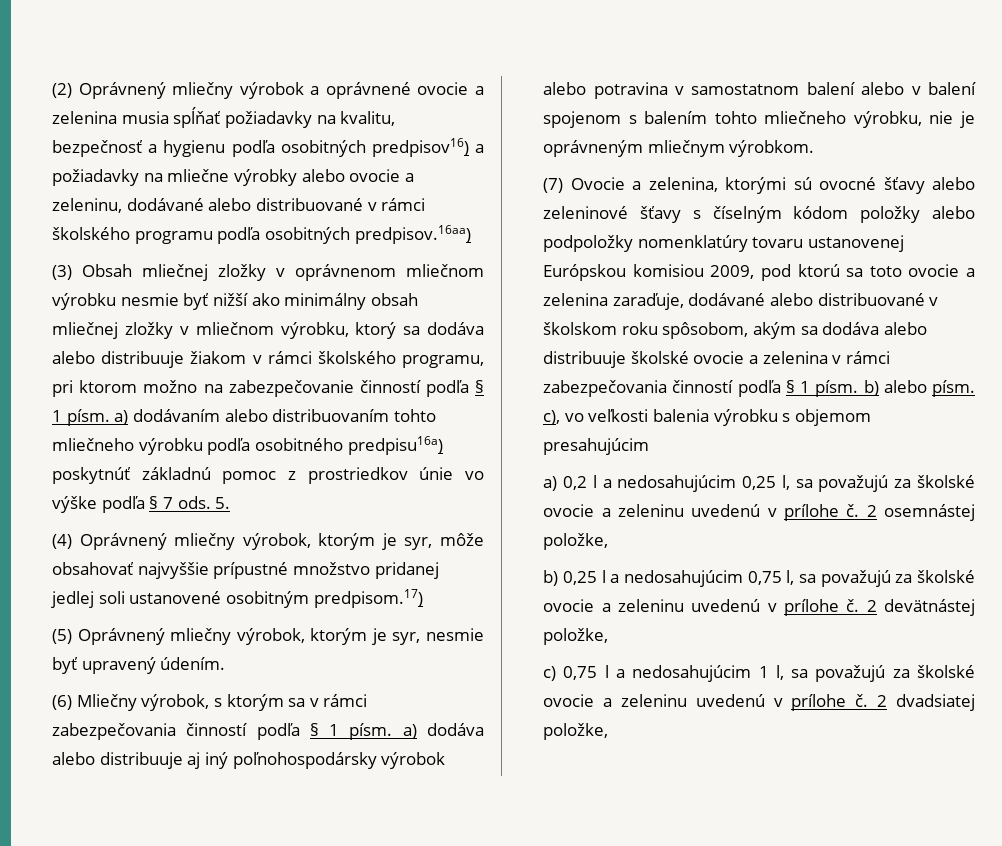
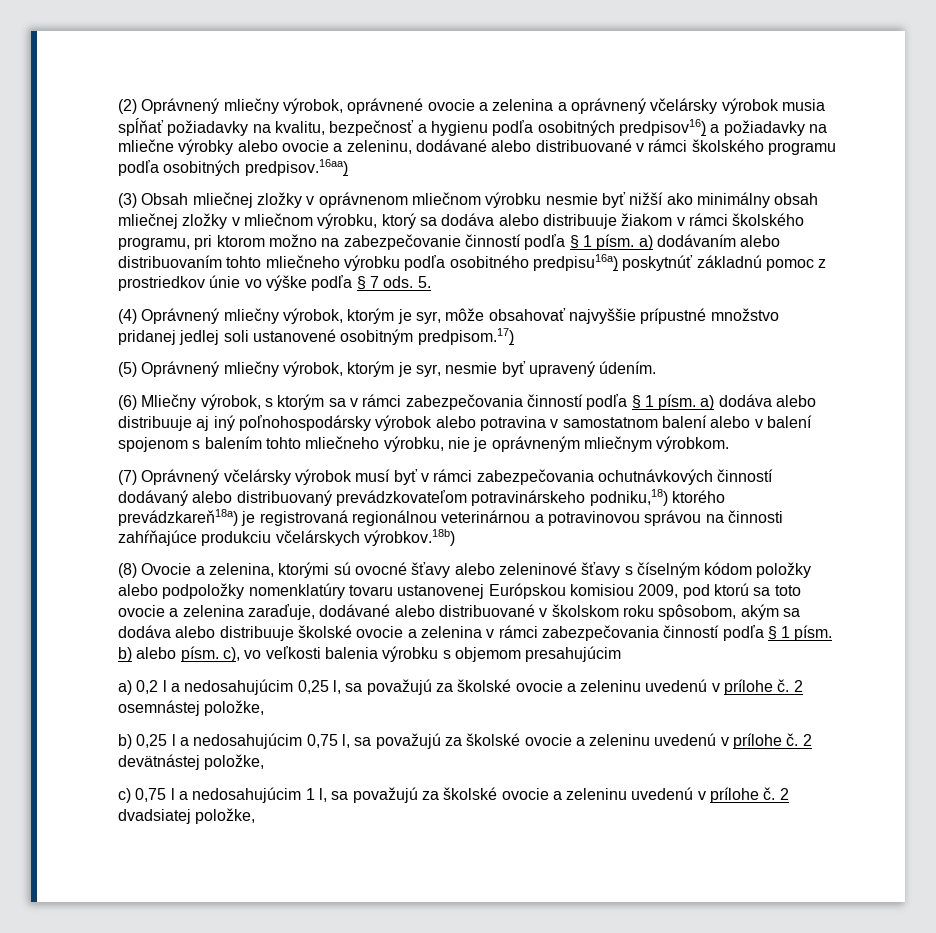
- (2) Oprávnený mliečny výrobok a oprávnené ovocie a zelenina musia spĺňať požiadavky na kvalitu, bezpečnosť a hygienu podľa osobitných predpisov16) a požiadavky na mliečne výrobky alebo ovocie a zeleninu, dodávané alebo distribuované v rámci školského programu podľa osobitných predpisov.16aa)
+ (2) Oprávnený mliečny výrobok, oprávnené ovocie a zelenina a oprávnený včelársky výrobok musia spĺňať požiadavky na kvalitu, bezpečnosť a hygienu podľa osobitných predpisov16) a požiadavky na mliečne výrobky alebo ovocie a zeleninu, dodávané alebo distribuované v rámci školského programu podľa osobitných predpisov.16aa)
- (7) Ovocie a zelenina, ktorými sú ovocné šťavy alebo zeleninové šťavy s číselným kódom položky alebo podpoložky nomenklatúry tovaru ustanovenej Európskou komisiou 2009, pod ktorú sa toto ovocie a zelenina zaraďuje, dodávané alebo distribuované v školskom roku spôsobom, akým sa dodáva alebo distribuuje školské ovocie a zelenina v rámci zabezpečovania činností podľa § 1 písm. b) alebo písm. c), vo veľkosti balenia výrobku s objemom presahujúcim
+ (7) Oprávnený včelársky výrobok musí byť v rámci zabezpečovania ochutnávkových činností dodávaný alebo distribuovaný prevádzkovateľom potravinárskeho podniku,18) ktorého prevádzkareň18a) je registrovaná regionálnou veterinárnou a potravinovou správou na činnosti zahŕňajúce produkciu včelárskych výrobkov.18b)
+ (8) Ovocie a zelenina, ktorými sú ovocné šťavy alebo zeleninové šťavy s číselným kódom položky alebo podpoložky nomenklatúry tovaru ustanovenej Európskou komisiou 2009, pod ktorú sa toto ovocie a zelenina zaraďuje, dodávané alebo distribuované v školskom roku spôsobom, akým sa dodáva alebo distribuuje školské ovocie a zelenina v rámci zabezpečovania činností podľa § 1 písm. b) alebo písm. c), vo veľkosti balenia výrobku s objemom presahujúcim

